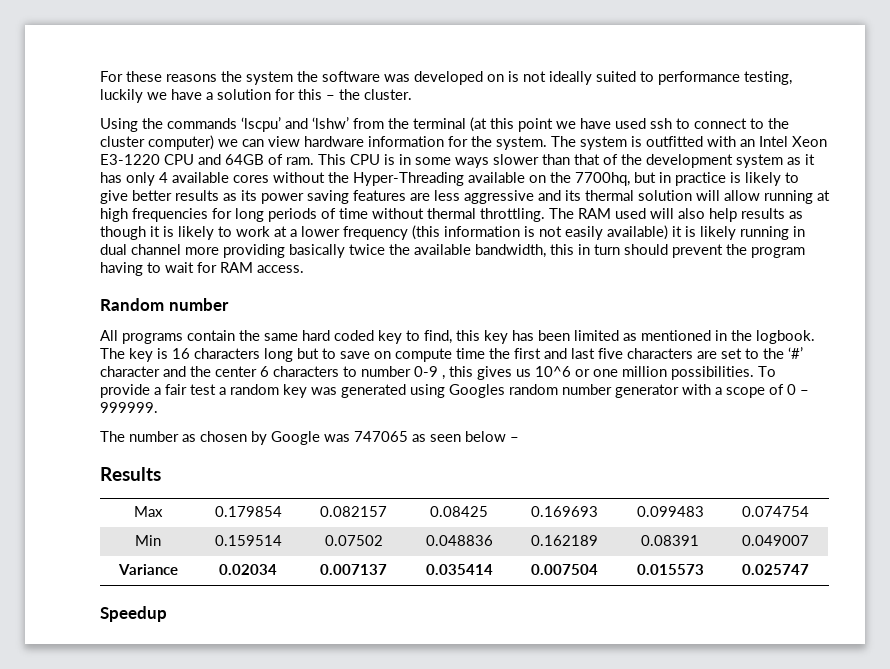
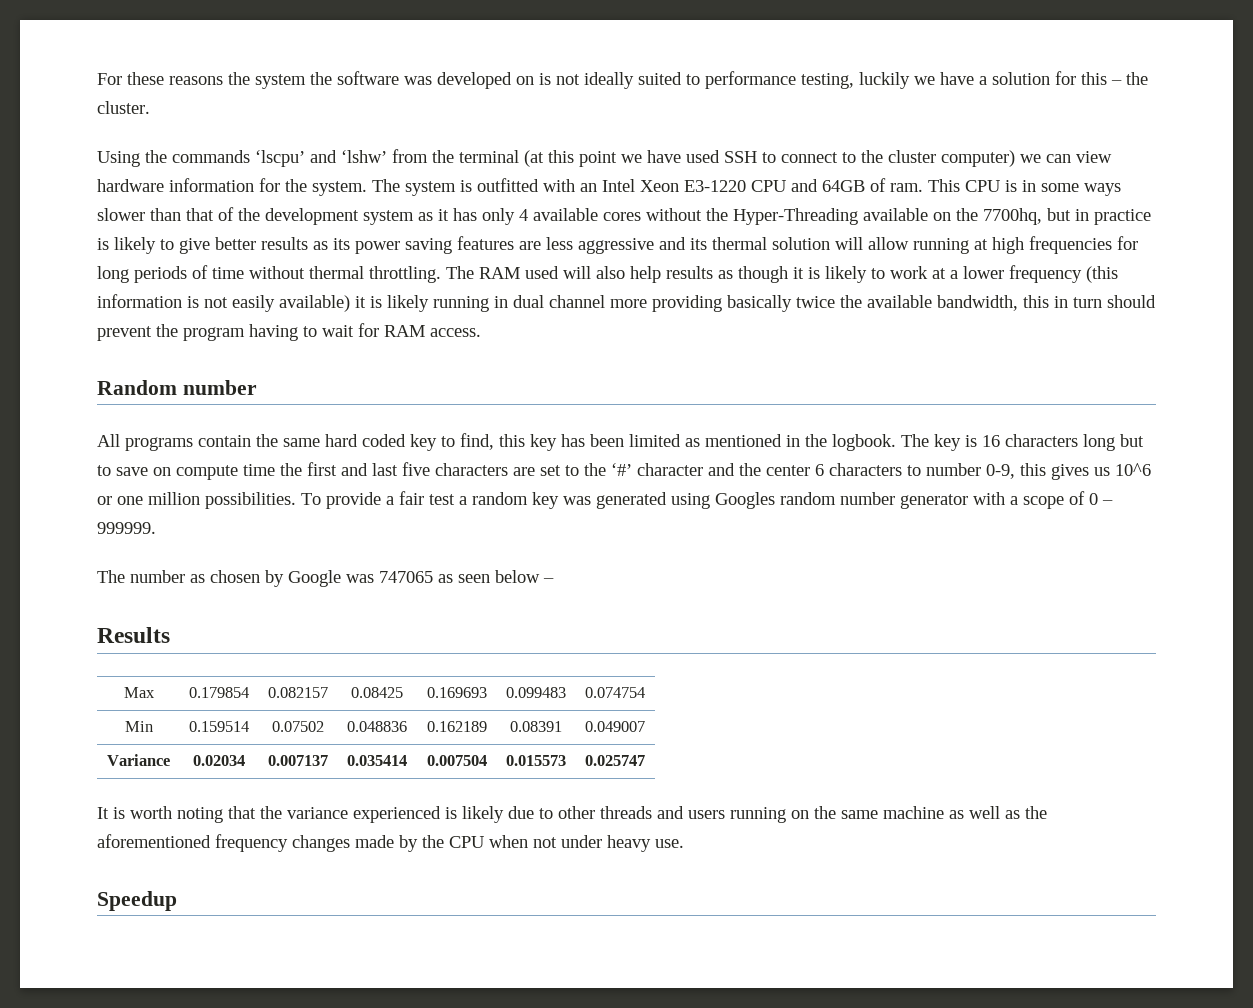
- Using the commands ‘lscpu’ and ‘lshw’ from the terminal (at this point we have used ssh to connect to the cluster computer) we can view hardware information for the system.
+ Using the commands ‘lscpu’ and ‘lshw’ from the terminal (at this point we have used SSH to connect to the cluster computer) we can view hardware information for the system.
- The key is 16 characters long but to save on compute time the first and last five characters are set to the ‘#’ character and the center 6 characters to number 0-9 , this gives us 10^6 or one million possibilities.
+ The key is 16 characters long but to save on compute time the first and last five characters are set to the ‘#’ character and the center 6 characters to number 0-9, this gives us 10^6 or one million possibilities.
+ It is worth noting that the variance experienced is likely due to other threads and users running on the same machine as well as the aforementioned frequency changes made by the CPU when not under heavy use.

